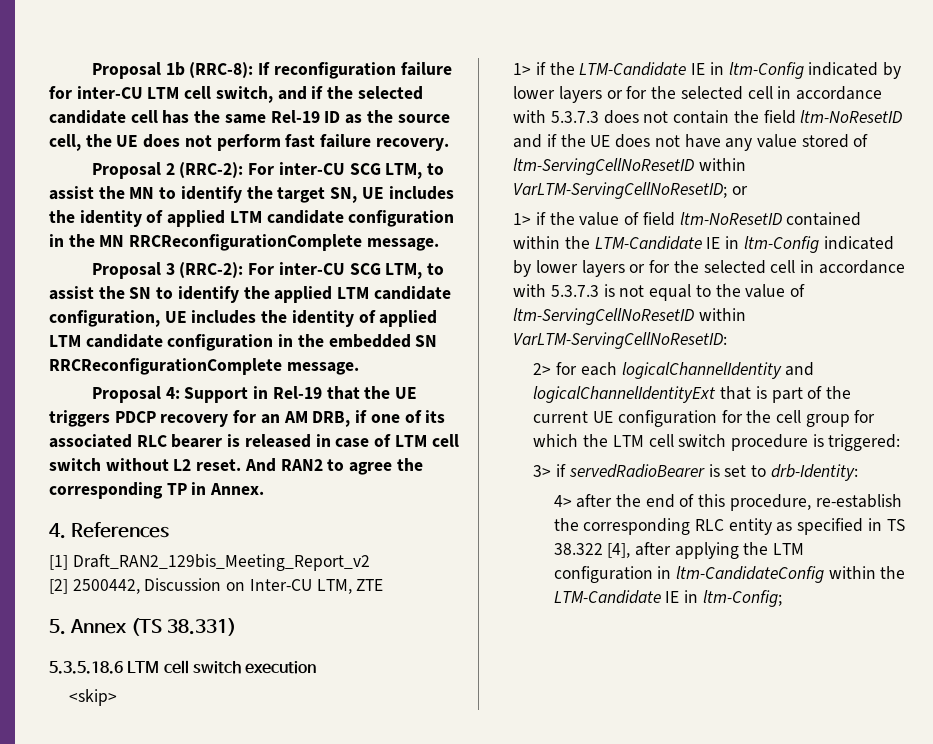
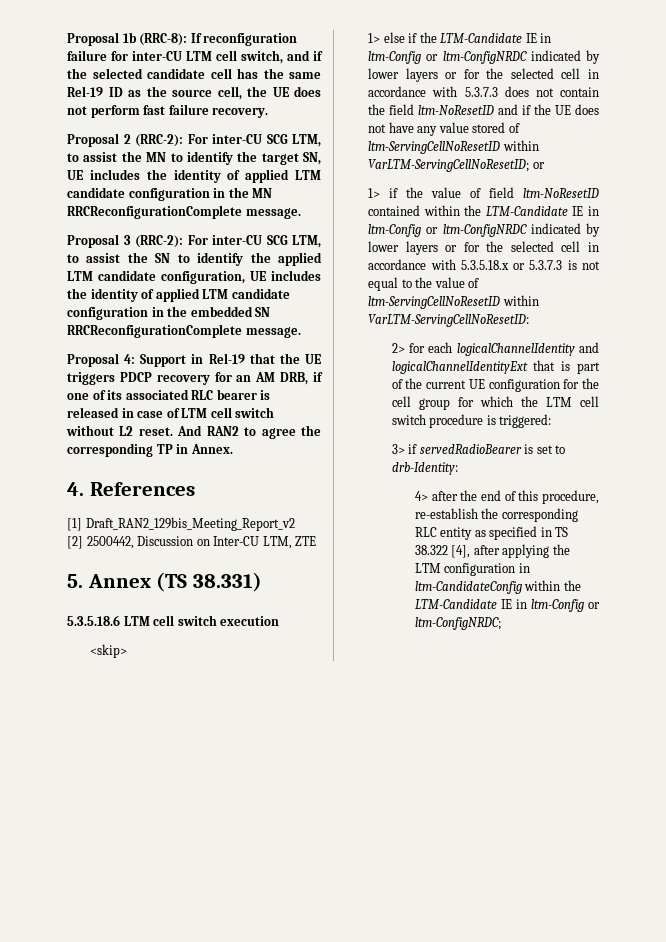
- 1> if the LTM-Candidate IE in ltm-Config indicated by lower layers or for the selected cell in accordance with 5.3.7.3 does not contain the field ltm-NoResetID and if the UE does not have any value stored of ltm-ServingCellNoResetID within VarLTM-ServingCellNoResetID; or
+ 1> else if the LTM-Candidate IE in ltm-Config or ltm-ConfigNRDC indicated by lower layers or for the selected cell in accordance with 5.3.7.3 does not contain the field ltm-NoResetID and if the UE does not have any value stored of ltm-ServingCellNoResetID within VarLTM-ServingCellNoResetID; or
- 1> if the value of field ltm-NoResetID contained within the LTM-Candidate IE in ltm-Config indicated by lower layers or for the selected cell in accordance with 5.3.7.3 is not equal to the value of ltm-ServingCellNoResetID within VarLTM-ServingCellNoResetID:
+ 1> if the value of field ltm-NoResetID contained within the LTM-Candidate IE in ltm-Config or ltm-ConfigNRDC indicated by lower layers or for the selected cell in accordance with 5.3.5.18.x or 5.3.7.3 is not equal to the value of ltm-ServingCellNoResetID within VarLTM-ServingCellNoResetID:
- 4> after the end of this procedure, re-establish the corresponding RLC entity as specified in TS 38.322 [4], after applying the LTM configuration in ltm-CandidateConfig within the LTM-Candidate IE in ltm-Config;
+ 4> after the end of this procedure, re-establish the corresponding RLC entity as specified in TS 38.322 [4], after applying the LTM configuration in ltm-CandidateConfig within the LTM-Candidate IE in ltm-Config or ltm-ConfigNRDC;

